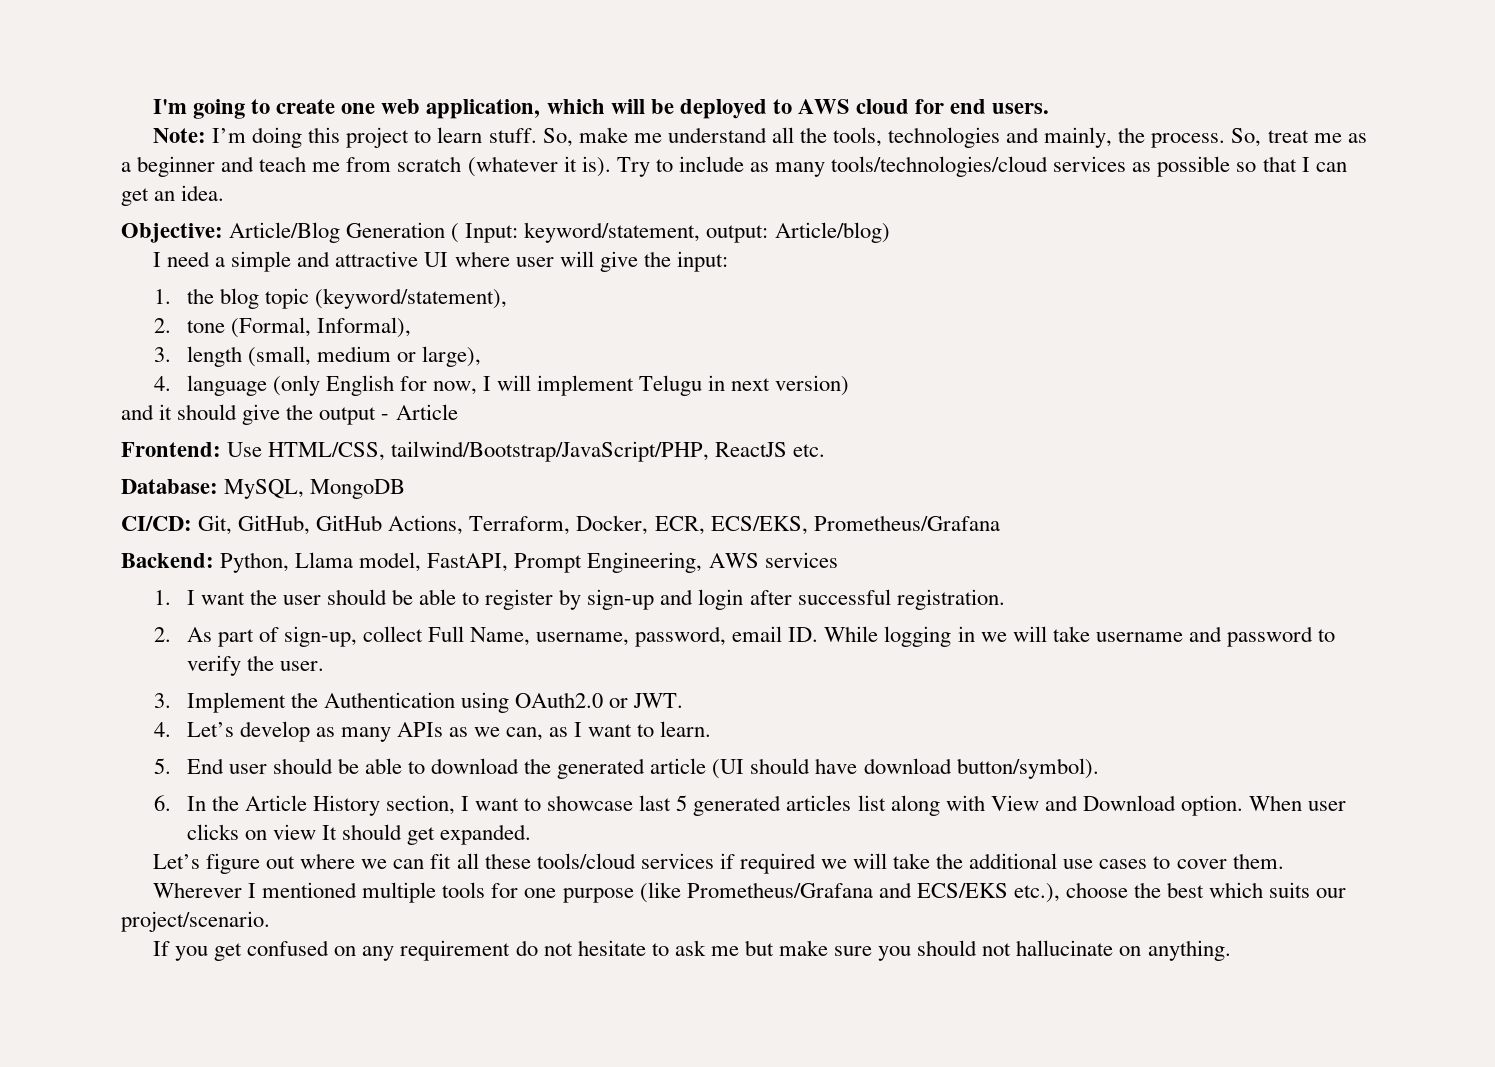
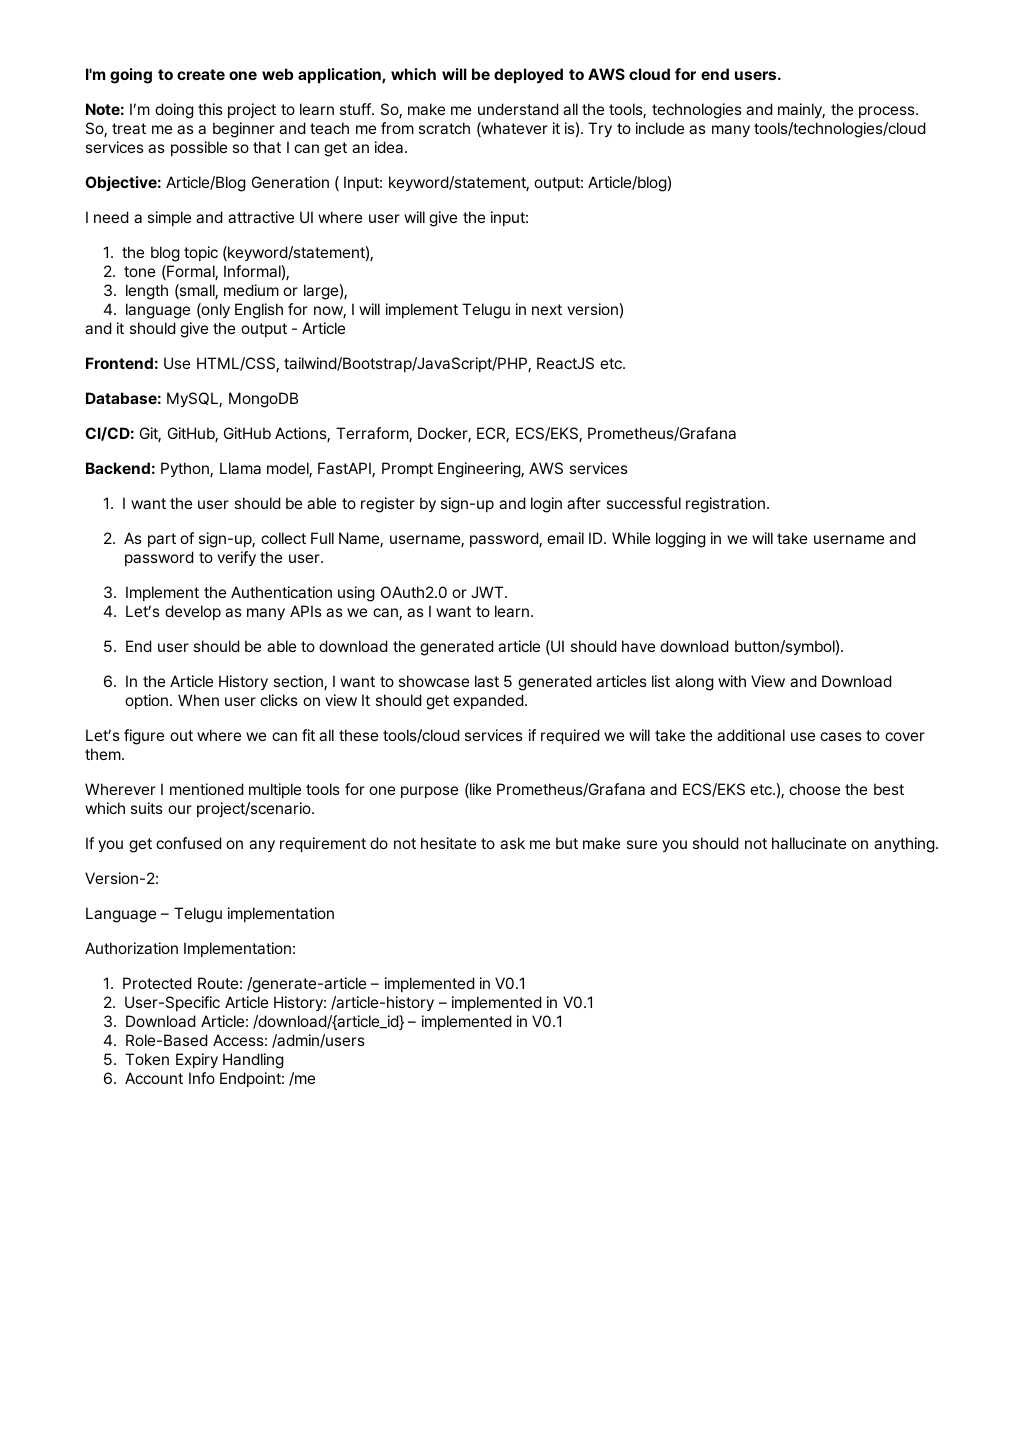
+ Version-2:
+ Language – Telugu implementation
+ Authorization Implementation:
+ 1. Protected Route: /generate-article – implemented in V0.1
+ 2. User-Specific Article History: /article-history – implemented in V0.1
+ 3. Download Article: /download/{article_id} – implemented in V0.1
+ 4. Role-Based Access: /admin/users
+ 5. Token Expiry Handling
+ 6. Account Info Endpoint: /me

